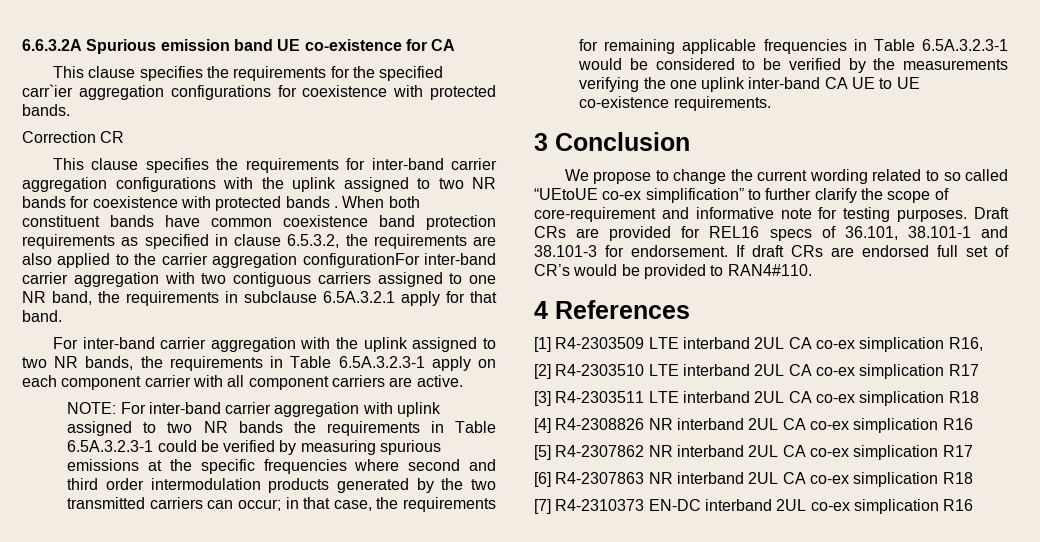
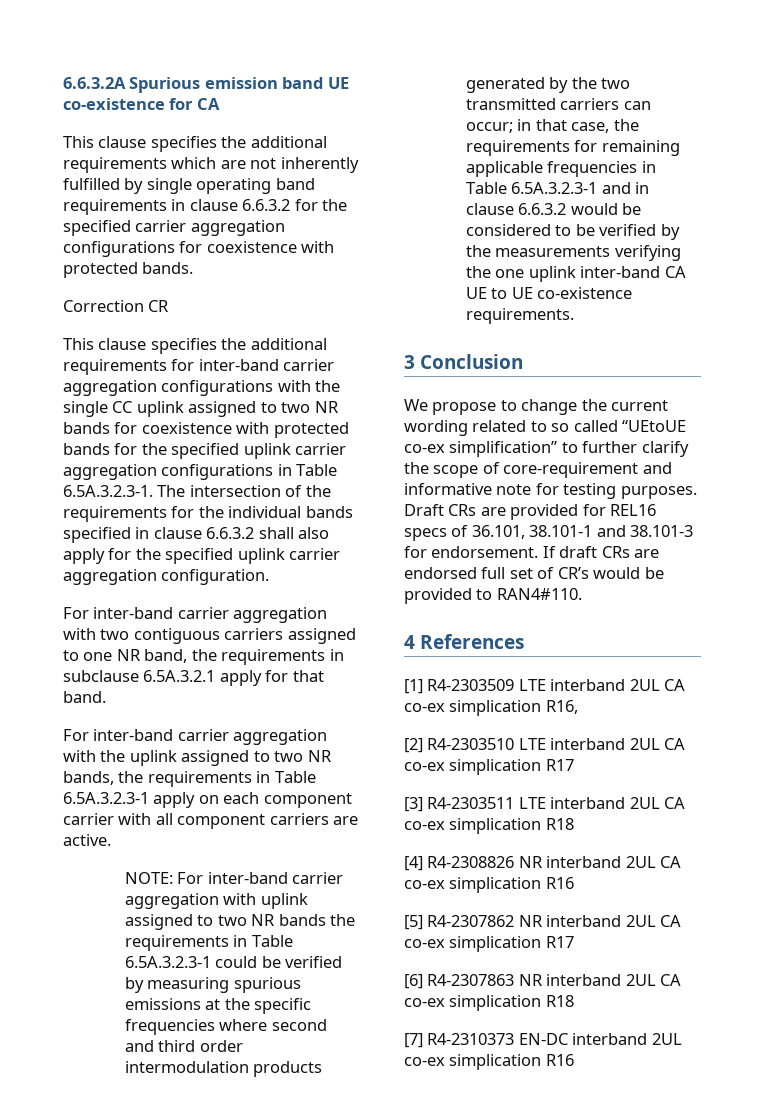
- This clause specifies the requirements for the specified carr`ier aggregation configurations for coexistence with protected bands.
+ This clause specifies the additional requirements which are not inherently fulfilled by single operating band requirements in clause 6.6.3.2 for the specified carrier aggregation configurations for coexistence with protected bands.
- This clause specifies the requirements for inter-band carrier aggregation configurations with the uplink assigned to two NR bands for coexistence with protected bands . When both constituent bands have common coexistence band protection requirements as specified in clause 6.5.3.2, the requirements are also applied to the carrier aggregation configurationFor inter-band carrier aggregation with two contiguous carriers assigned to one NR band, the requirements in subclause 6.5A.3.2.1 apply for that band.
+ This clause specifies the additional requirements for inter-band carrier aggregation configurations with the single CC uplink assigned to two NR bands for coexistence with protected bands for the specified uplink carrier aggregation configurations in Table 6.5A.3.2.3-1. The intersection of the requirements for the individual bands specified in clause 6.6.3.2 shall also apply for the specified uplink carrier aggregation configuration.
+ For inter-band carrier aggregation with two contiguous carriers assigned to one NR band, the requirements in subclause 6.5A.3.2.1 apply for that band.
- in that case, the requirements for remaining applicable frequencies in Table 6.5A.3.2.3-1 would be considered to be verified by the measurements verifying the one uplink inter-band CA UE to UE co-existence requirements.
+ in that case, the requirements for remaining applicable frequencies in Table 6.5A.3.2.3-1 and in clause 6.6.3.2 would be considered to be verified by the measurements verifying the one uplink inter-band CA UE to UE co-existence requirements.

